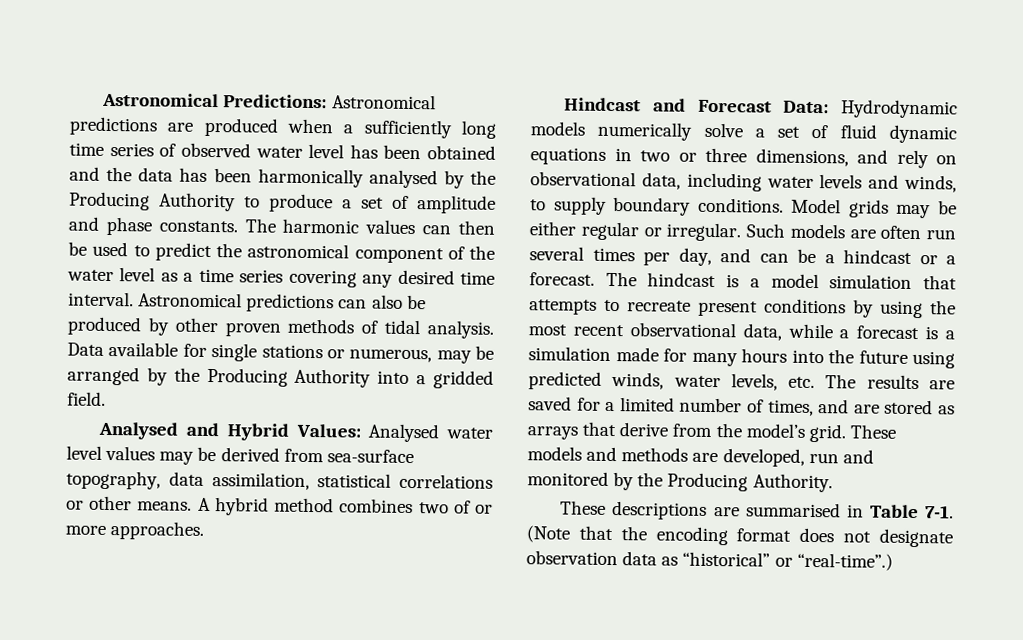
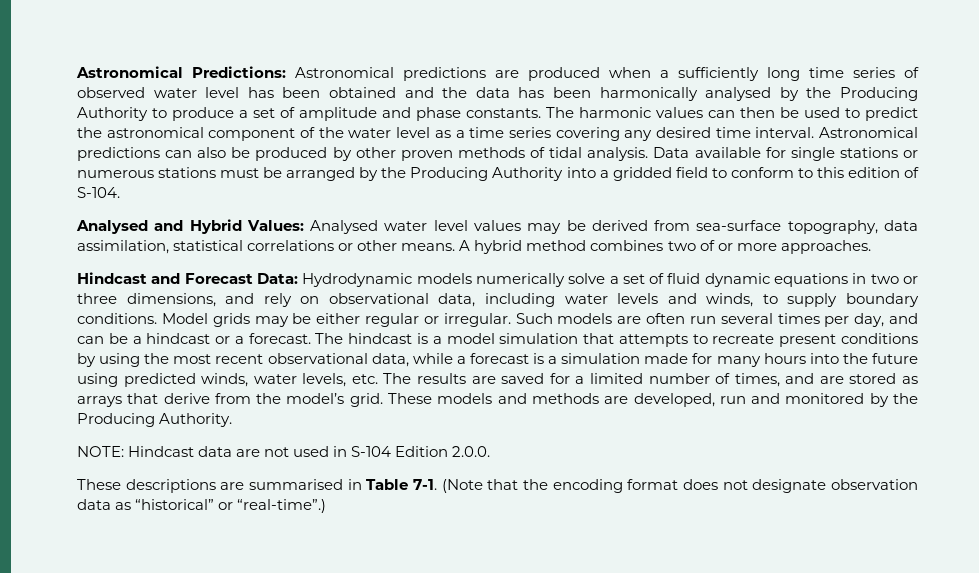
- Data available for single stations or numerous, may be arranged by the Producing Authority into a gridded field.
+ Data available for single stations or numerous stations must be arranged by the Producing Authority into a gridded field to conform to this edition of S-104.
+ NOTE: Hindcast data are not used in S-104 Edition 2.0.0.

